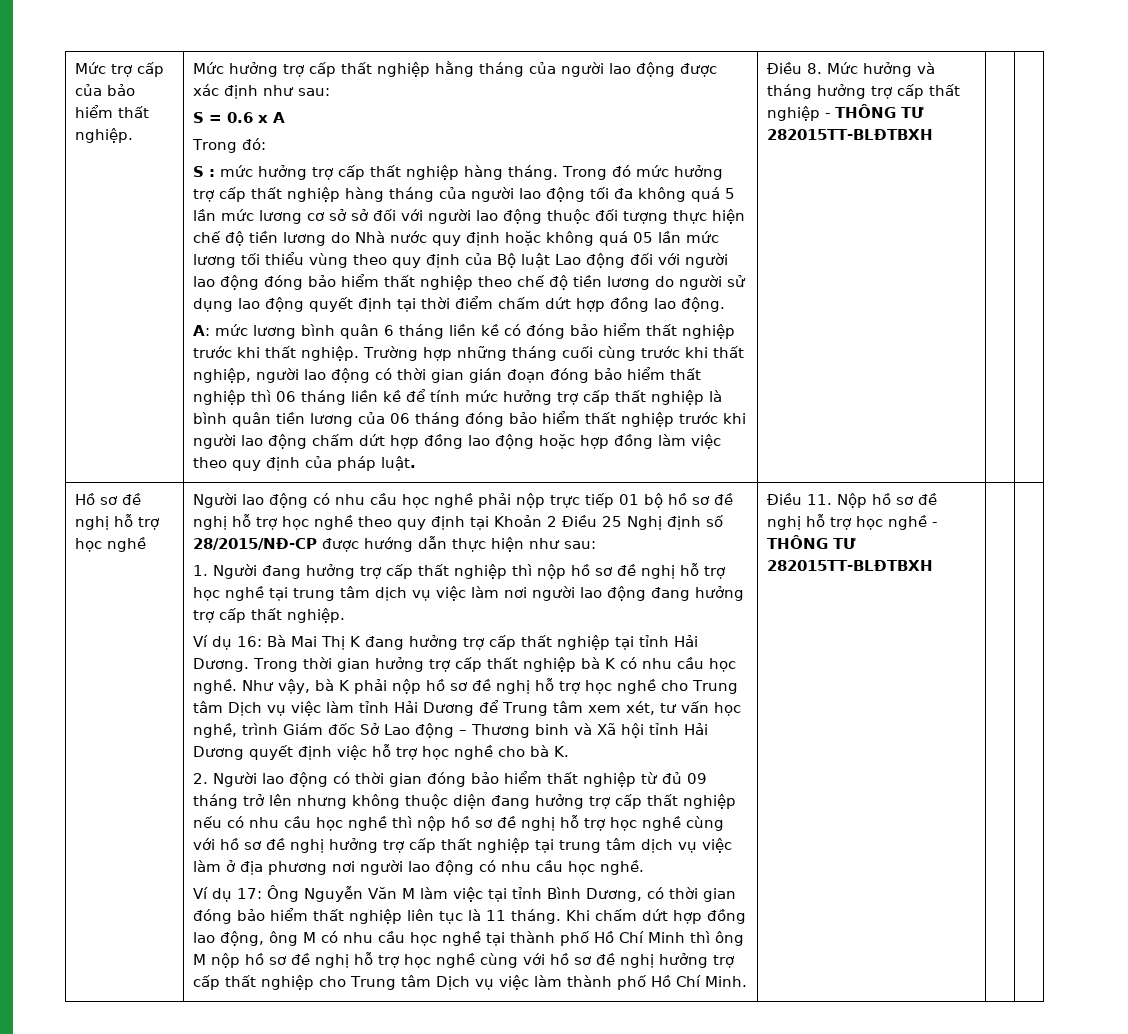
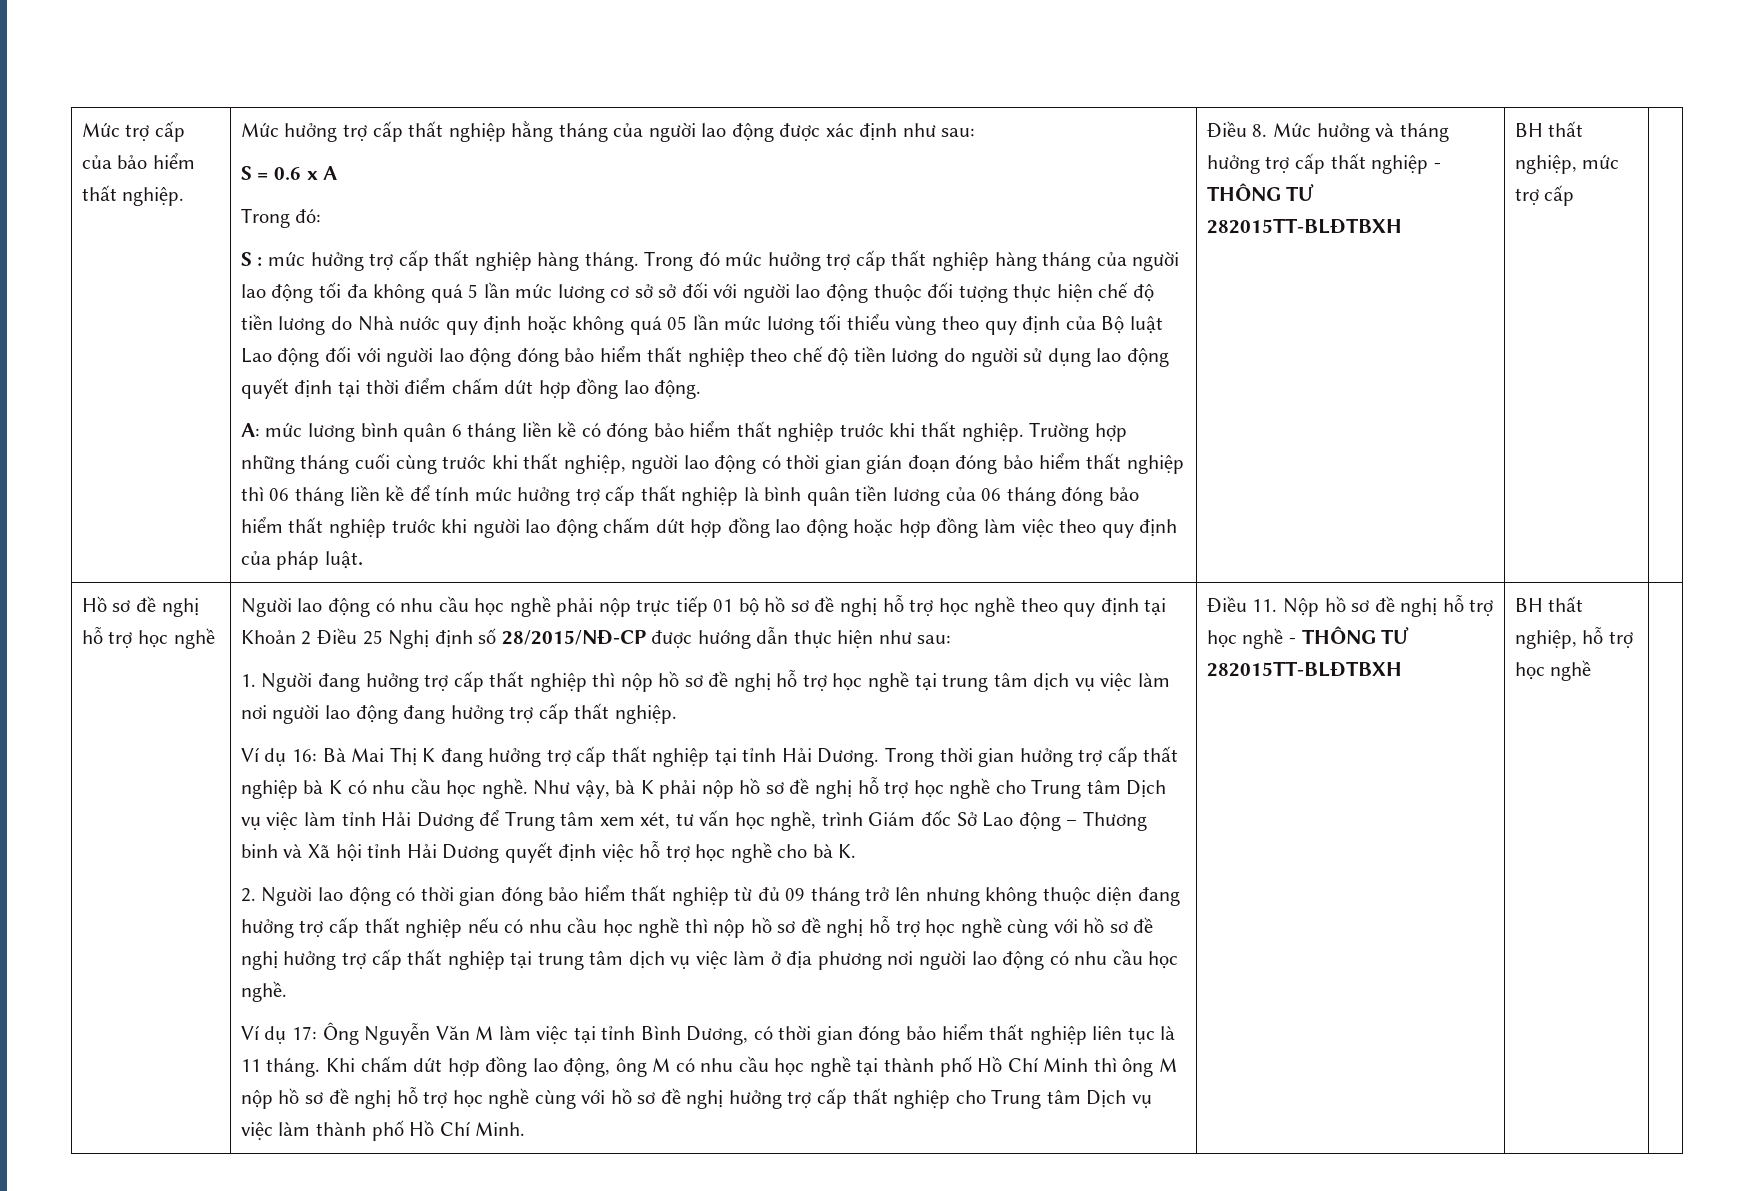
+ BH thất nghiệp, mức trợ cấp
+ BH thất nghiệp, hỗ trợ học nghề

